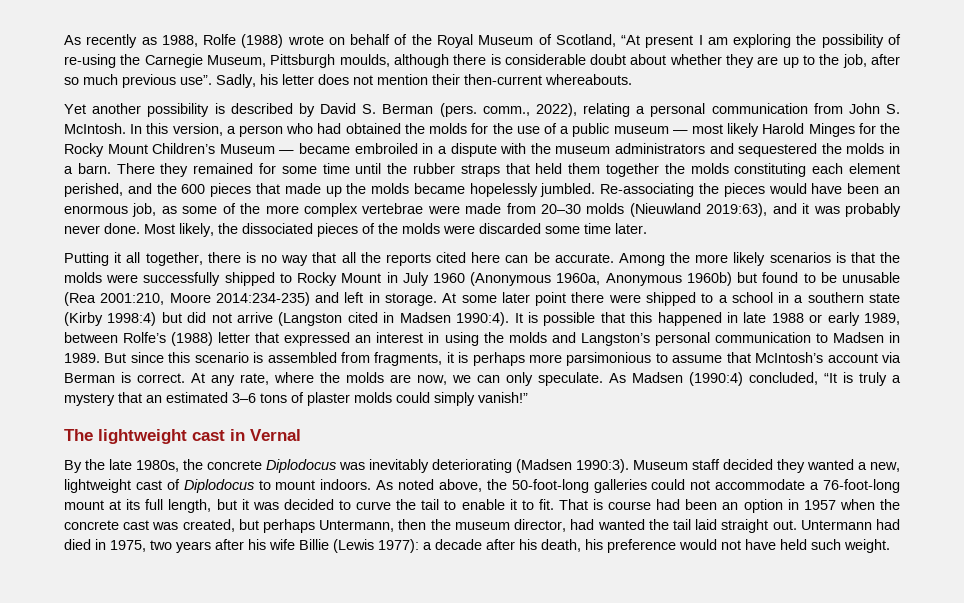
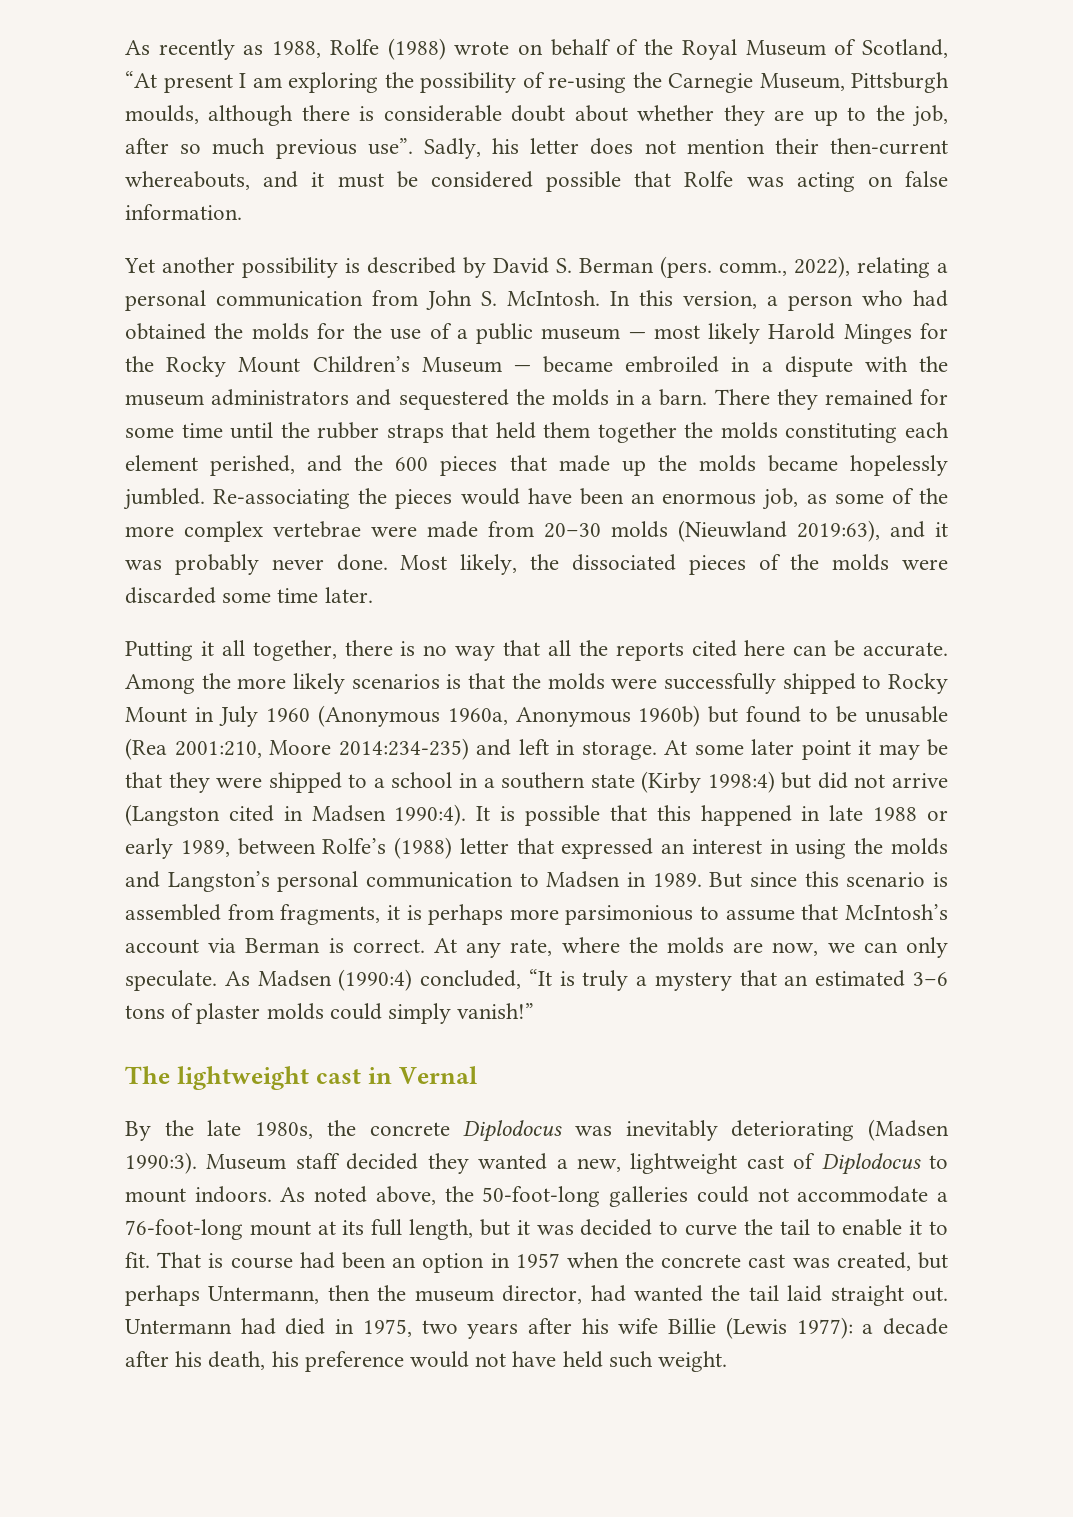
- Sadly, his letter does not mention their then-current whereabouts.
+ Sadly, his letter does not mention their then-current whereabouts, and it must be considered possible that Rolfe was acting on false information.
- At some later point there were shipped to a school in a southern state (Kirby 1998:4) but did not arrive (Langston cited in Madsen 1990:4).
+ At some later point it may be that they were shipped to a school in a southern state (Kirby 1998:4) but did not arrive (Langston cited in Madsen 1990:4).

